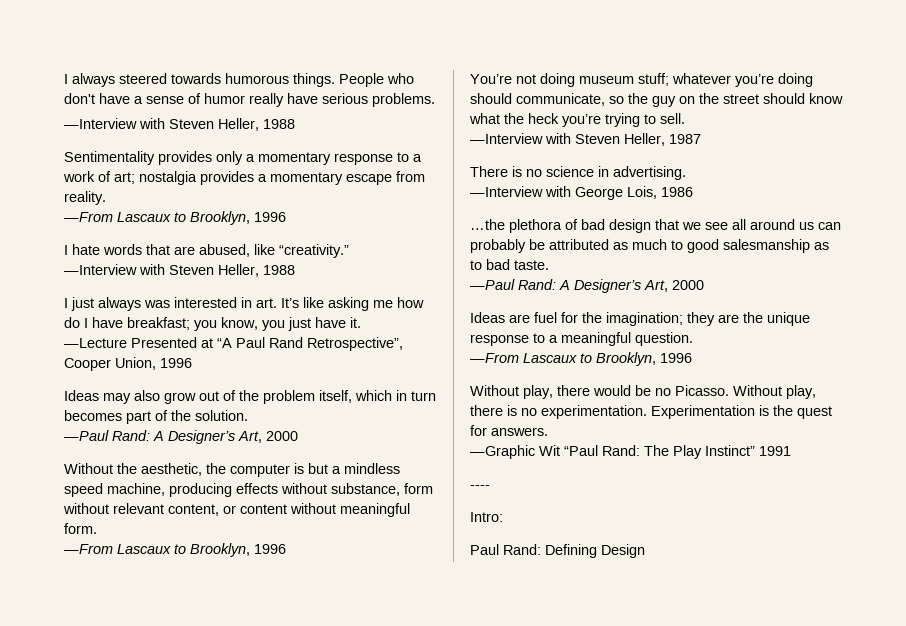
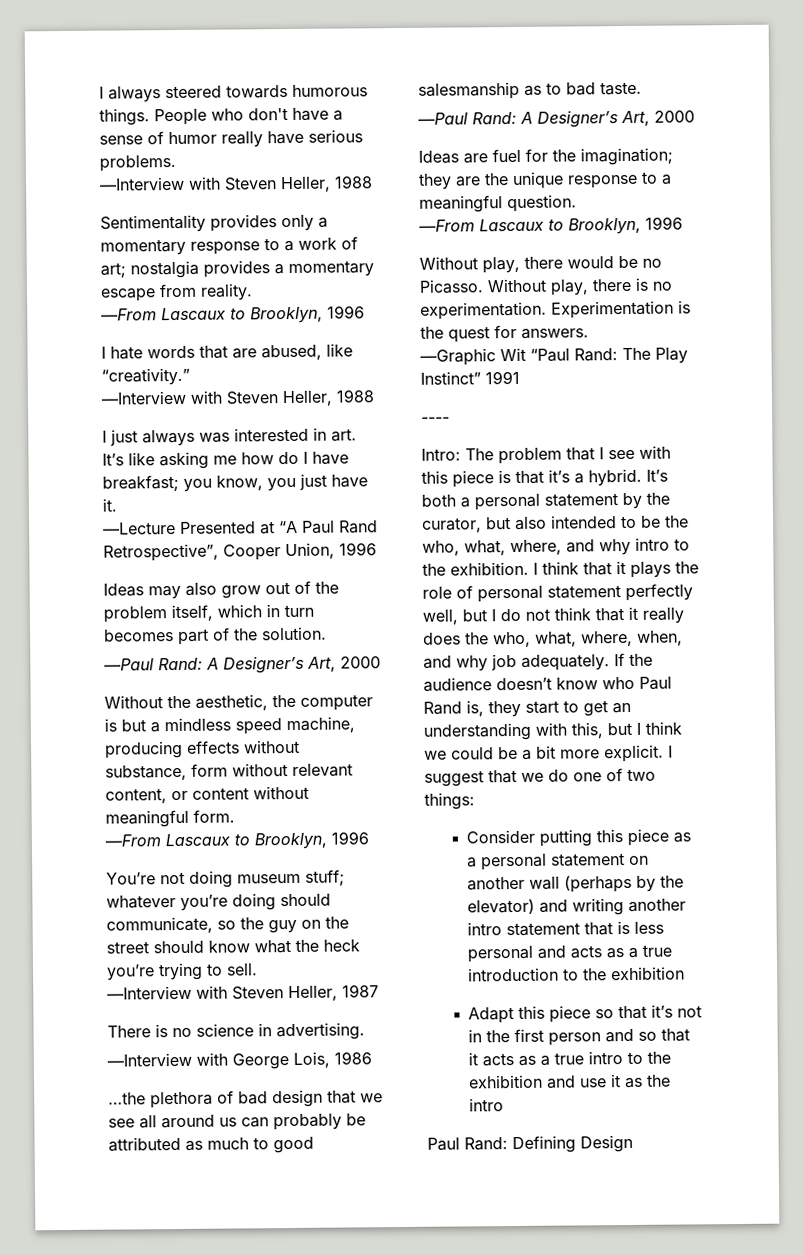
- Intro:
+ Intro: The problem that I see with this piece is that it’s a hybrid. It’s both a personal statement by the curator, but also intended to be the who, what, where, and why intro to the exhibition. I think that it plays the role of personal statement perfectly well, but I do not think that it really does the who, what, where, when, and why job adequately. If the audience doesn’t know who Paul Rand is, they start to get an understanding with this, but I think we could be a bit more explicit. I suggest that we do one of two things:
+ Consider putting this piece as a personal statement on another wall (perhaps by the elevator) and writing another intro statement that is less personal and acts as a true introduction to the exhibition
+ Adapt this piece so that it’s not in the first person and so that it acts as a true intro to the exhibition and use it as the intro

